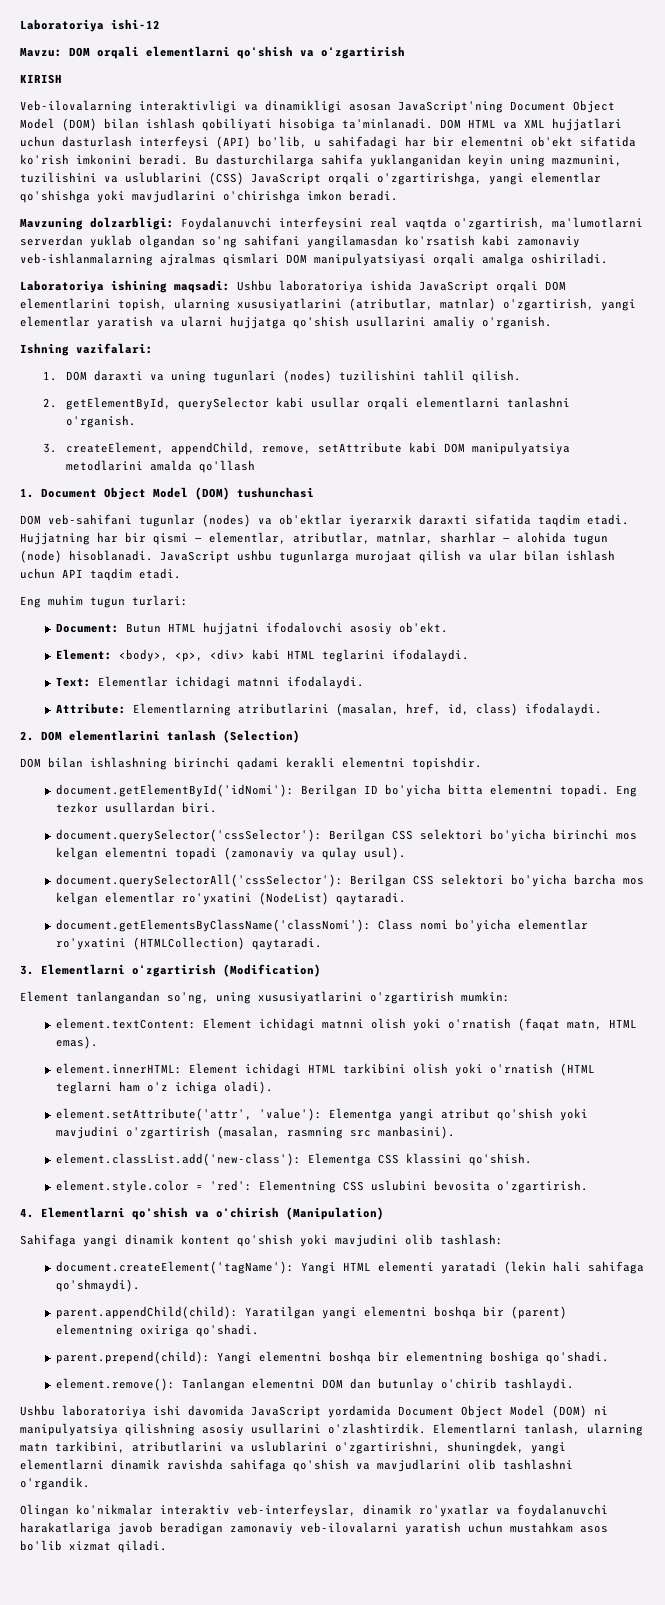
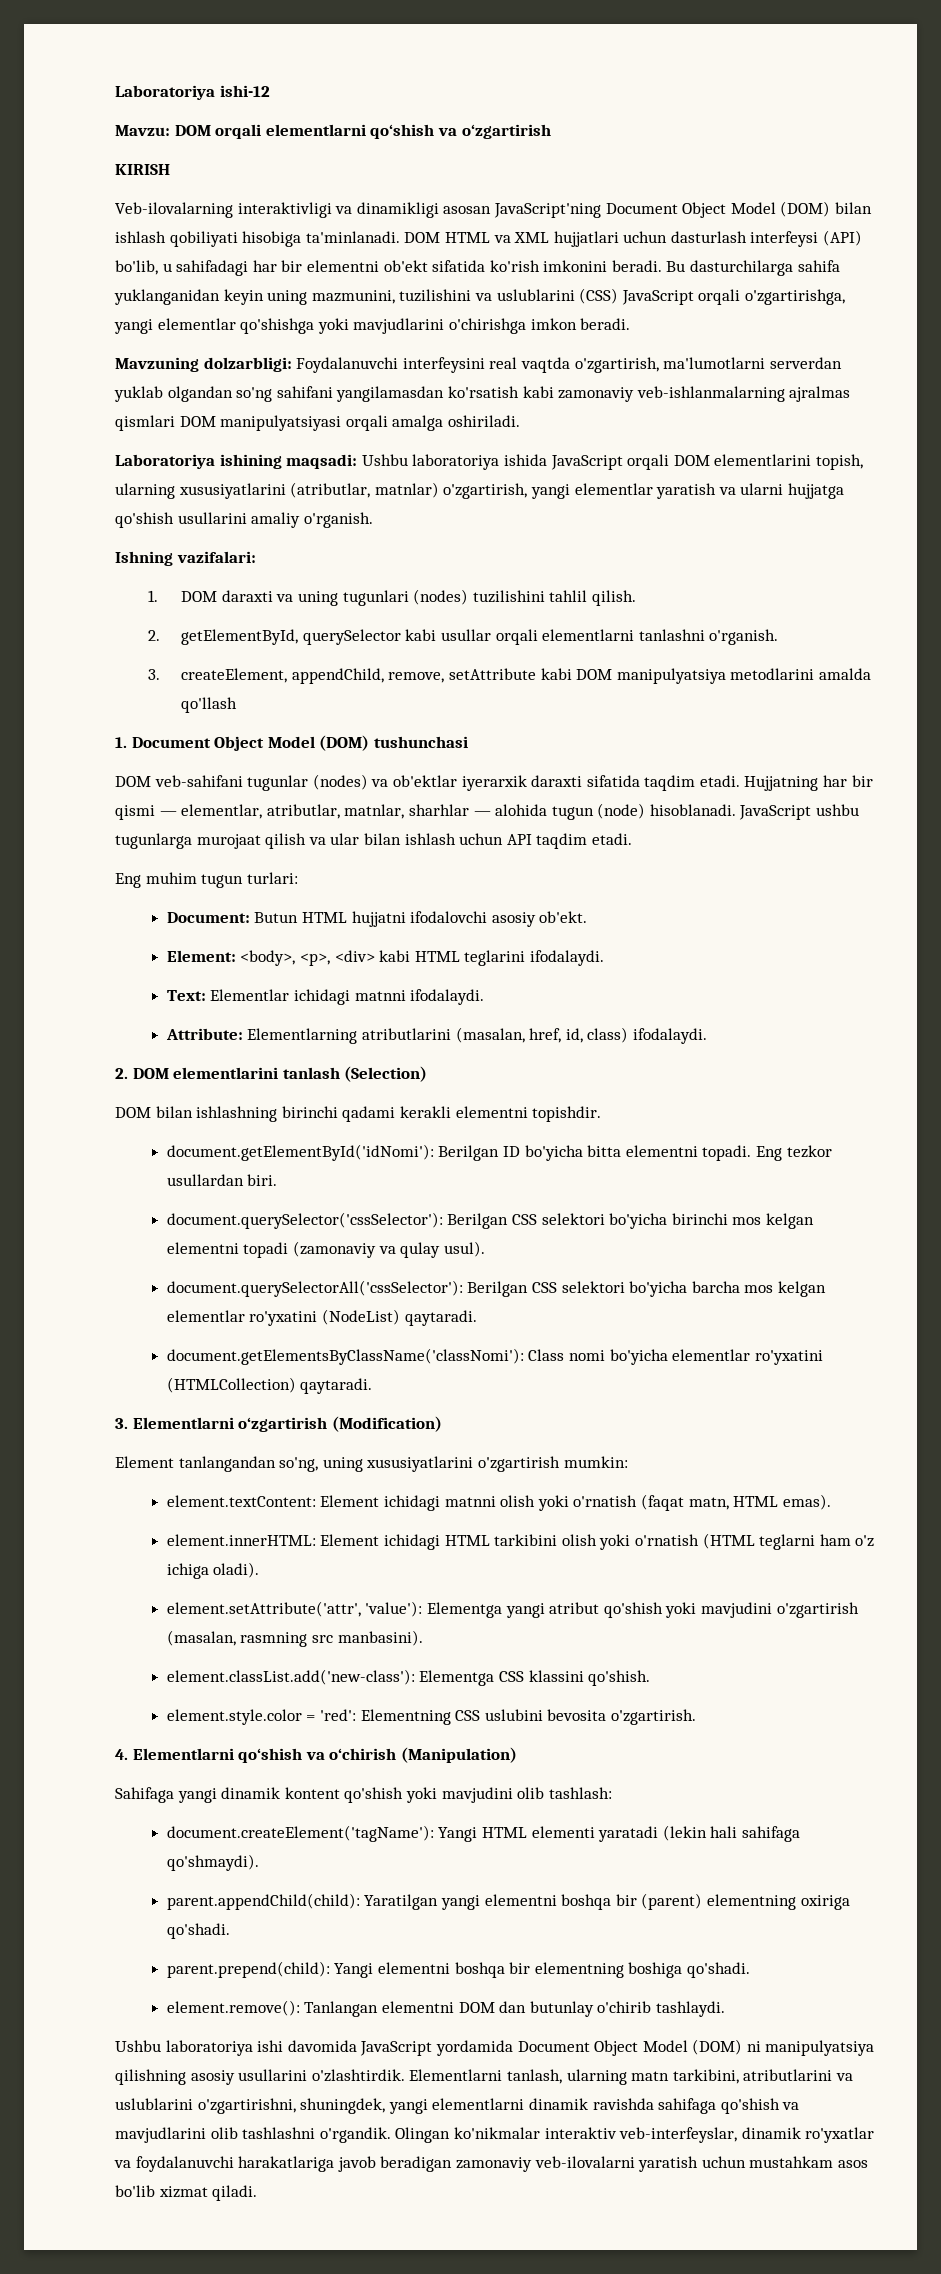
- Elementlarni tanlash, ularning matn tarkibini, atributlarini va uslublarini o'zgartirishni, shuningdek, yangi elementlarni dinamik ravishda sahifaga qo'shish va mavjudlarini olib tashlashni o'rgandik.
- Olingan ko'nikmalar interaktiv veb-interfeyslar, dinamik ro'yxatlar va foydalanuvchi harakatlariga javob beradigan zamonaviy veb-ilovalarni yaratish uchun mustahkam asos bo'lib xizmat qiladi.
+ Elementlarni tanlash, ularning matn tarkibini, atributlarini va uslublarini o'zgartirishni, shuningdek, yangi elementlarni dinamik ravishda sahifaga qo'shish va mavjudlarini olib tashlashni o'rgandik. Olingan ko'nikmalar interaktiv veb-interfeyslar, dinamik ro'yxatlar va foydalanuvchi harakatlariga javob beradigan zamonaviy veb-ilovalarni yaratish uchun mustahkam asos bo'lib xizmat qiladi.

